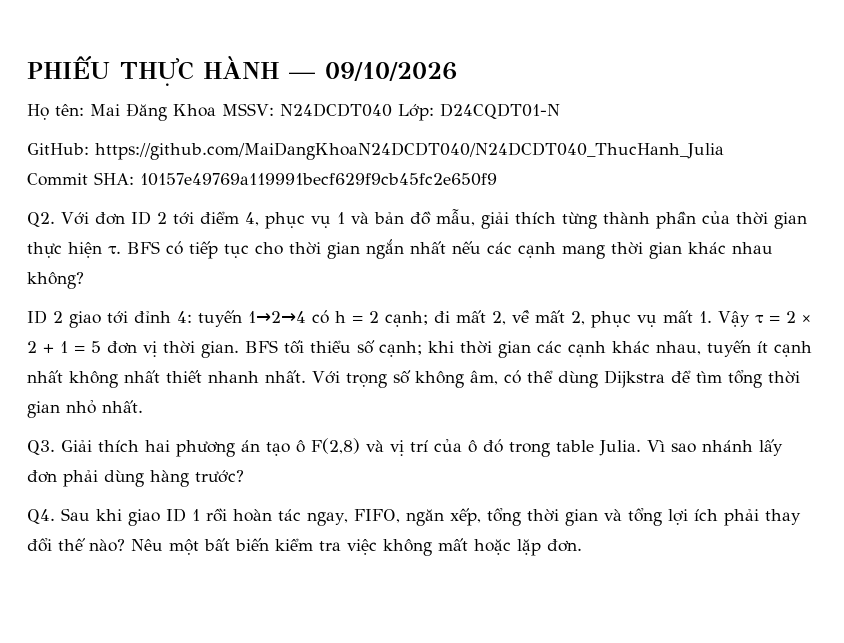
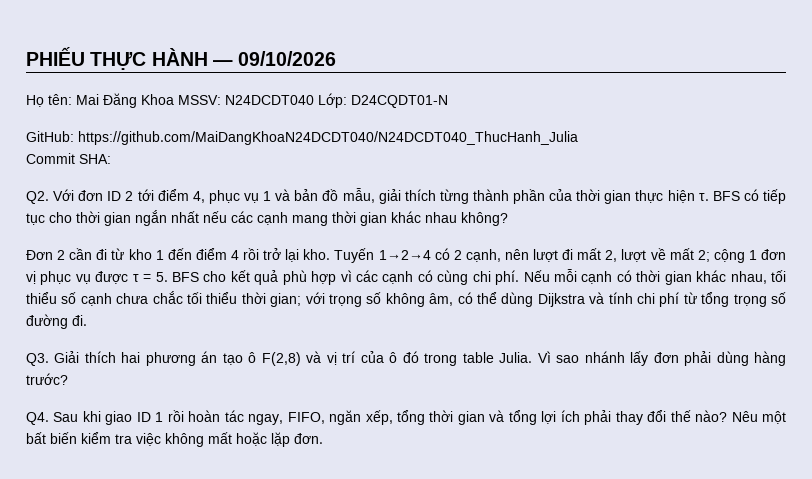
- Commit SHA: 10157e49769a119991becf629f9cb45fc2e650f9
+ Commit SHA:
- ID 2 giao tới đỉnh 4: tuyến 1→2→4 có h = 2 cạnh; đi mất 2, về mất 2, phục vụ mất 1. Vậy τ = 2 × 2 + 1 = 5 đơn vị thời gian. BFS tối thiểu số cạnh; khi thời gian các cạnh khác nhau, tuyến ít cạnh nhất không nhất thiết nhanh nhất. Với trọng số không âm, có thể dùng Dijkstra để tìm tổng thời gian nhỏ nhất.
+ Đơn 2 cần đi từ kho 1 đến điểm 4 rồi trở lại kho. Tuyến 1→2→4 có 2 cạnh, nên lượt đi mất 2, lượt về mất 2; cộng 1 đơn vị phục vụ được τ = 5. BFS cho kết quả phù hợp vì các cạnh có cùng chi phí. Nếu mỗi cạnh có thời gian khác nhau, tối thiểu số cạnh chưa chắc tối thiểu thời gian; với trọng số không âm, có thể dùng Dijkstra và tính chi phí từ tổng trọng số đường đi.

